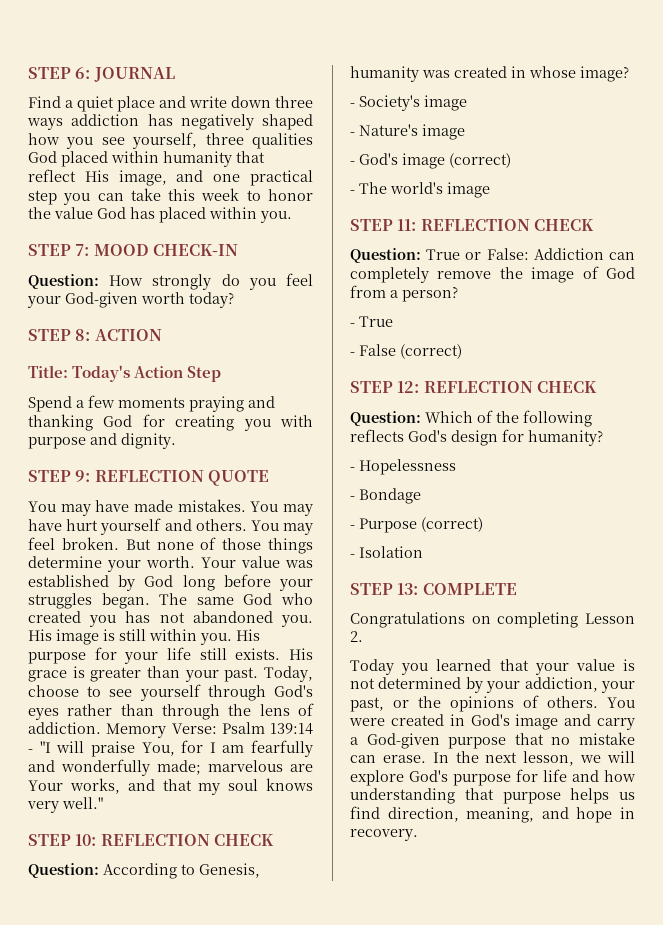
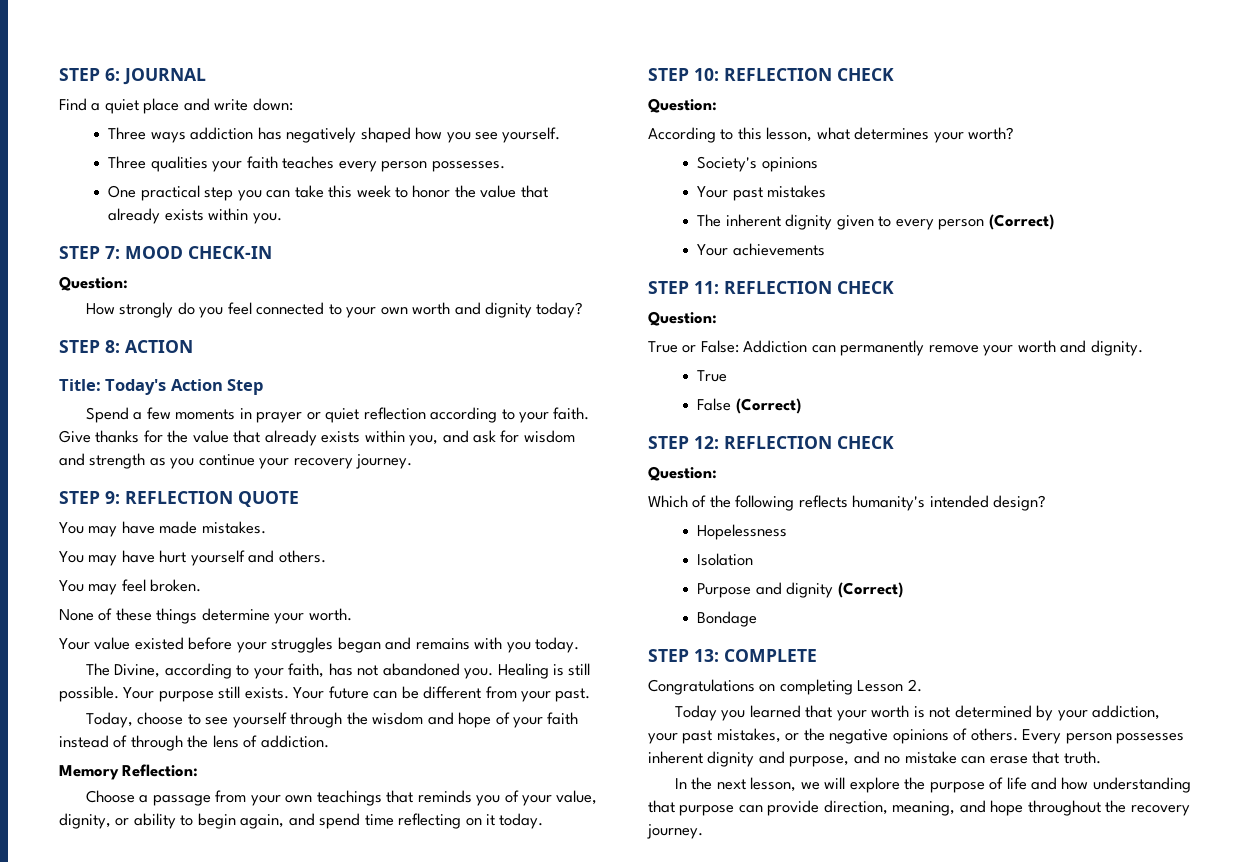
- Find a quiet place and write down three ways addiction has negatively shaped how you see yourself, three qualities God placed within humanity that reflect His image, and one practical step you can take this week to honor the value God has placed within you.
+ Find a quiet place and write down:
+ Three ways addiction has negatively shaped how you see yourself.
+ Three qualities your faith teaches every person possesses.
+ One practical step you can take this week to honor the value that already exists within you.
  STEP 7: MOOD CHECK-IN
- Question: How strongly do you feel your God-given worth today?
+ Question:
+ How strongly do you feel connected to your own worth and dignity today?
- Spend a few moments praying and thanking God for creating you with purpose and dignity.
+ Spend a few moments in prayer or quiet reflection according to your faith. Give thanks for the value that already exists within you, and ask for wisdom and strength as you continue your recovery journey.
- You may have made mistakes. You may have hurt yourself and others. You may feel broken. But none of those things determine your worth. Your value was established by God long before your struggles began. The same God who created you has not abandoned you. His image is still within you. His purpose for your life still exists. His grace is greater than your past. Today, choose to see yourself through God's eyes rather than through the lens of addiction. Memory Verse: Psalm 139:14 - "I will praise You, for I am fearfully and wonderfully made; marvelous are Your works, and that my soul knows very well."
+ You may have made mistakes.
+ You may have hurt yourself and others.
+ You may feel broken.
+ None of these things determine your worth.
+ Your value existed before your struggles began and remains with you today.
+ The Divine, according to your faith, has not abandoned you. Healing is still possible. Your purpose still exists. Your future can be different from your past.
+ Today, choose to see yourself through the wisdom and hope of your faith instead of through the lens of addiction.
+ Memory Reflection:
+ Choose a passage from your own teachings that reminds you of your value, dignity, or ability to begin again, and spend time reflecting on it today.
  STEP 10: REFLECTION CHECK
- Question: According to Genesis, humanity was created in whose image?
- - Society's image
- - Nature's image
- - God's image (correct)
- - The world's image
+ Question:
+ According to this lesson, what determines your worth?
+ Society's opinions
+ Your past mistakes
+ The inherent dignity given to every person (Correct)
+ Your achievements
  STEP 11: REFLECTION CHECK
- Question: True or False: Addiction can completely remove the image of God from a person?
- - True
- - False (correct)
+ Question:
+ True or False: Addiction can permanently remove your worth and dignity.
+ True
+ False (Correct)
  STEP 12: REFLECTION CHECK
- Question: Which of the following reflects God's design for humanity?
- - Hopelessness
- - Bondage
- - Purpose (correct)
- - Isolation
+ Question:
+ Which of the following reflects humanity's intended design?
+ Hopelessness
+ Isolation
+ Purpose and dignity (Correct)
+ Bondage
- Today you learned that your value is not determined by your addiction, your past, or the opinions of others.
+ Today you learned that your worth is not determined by your addiction, your past mistakes, or the negative opinions of others.
- You were created in God's image and carry a God-given purpose that no mistake can erase. In the next lesson, we will explore God's purpose for life and how understanding that purpose helps us find direction, meaning, and hope in recovery.
+ Every person possesses inherent dignity and purpose, and no mistake can erase that truth.
+ In the next lesson, we will explore the purpose of life and how understanding that purpose can provide direction, meaning, and hope throughout the recovery journey.

